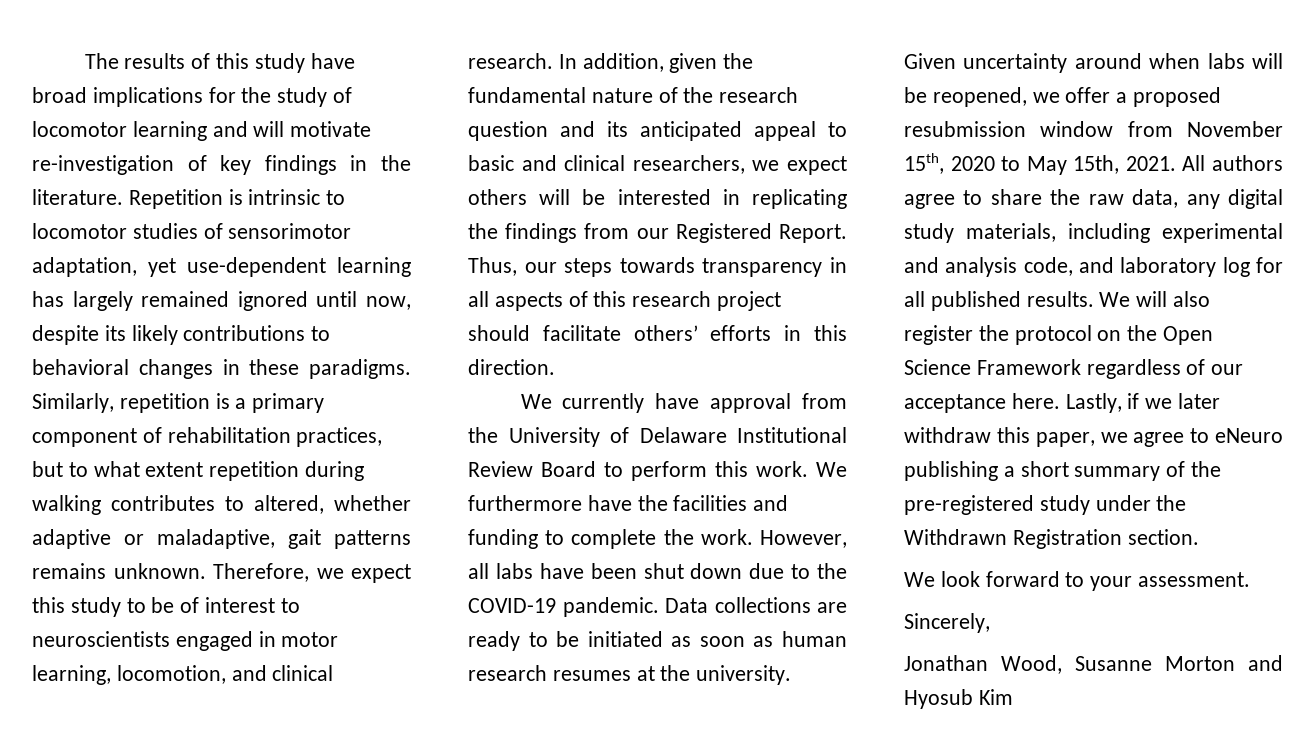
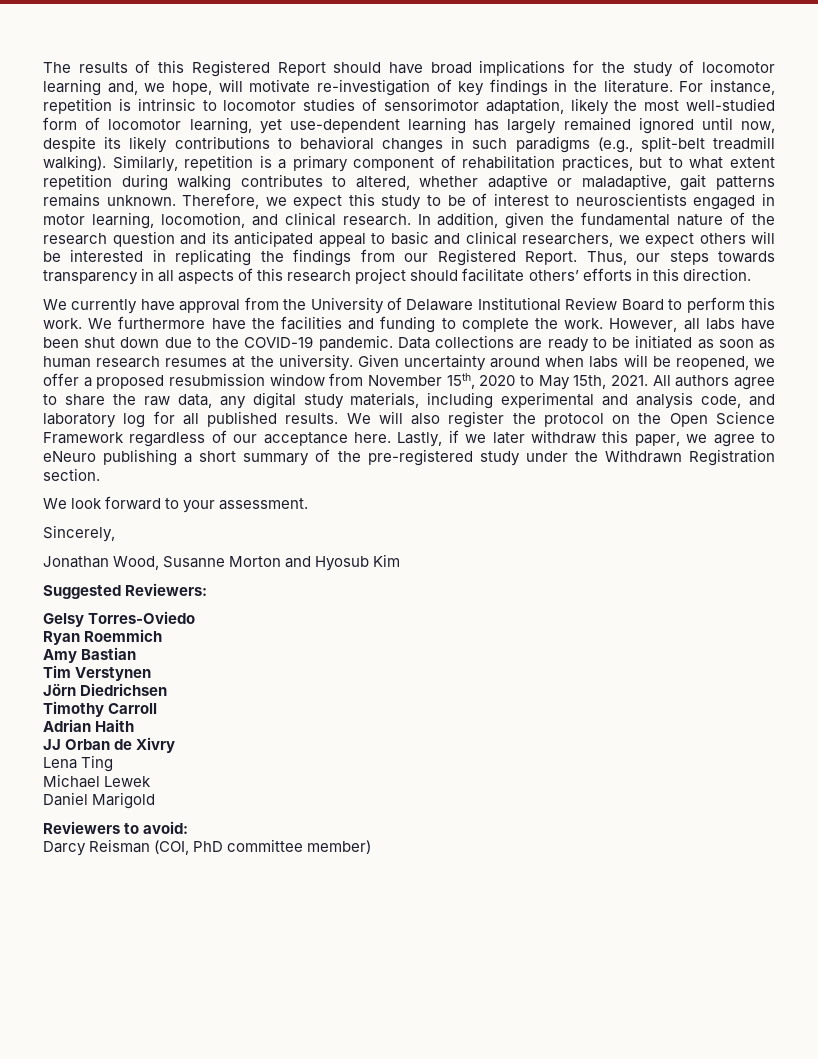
- The results of this study have broad implications for the study of locomotor learning and will motivate re-investigation of key findings in the literature.
+ The results of this Registered Report should have broad implications for the study of locomotor learning and, we hope, will motivate re-investigation of key findings in the literature.
- Repetition is intrinsic to locomotor studies of sensorimotor adaptation, yet use-dependent learning has largely remained ignored until now, despite its likely contributions to behavioral changes in these paradigms.
+ For instance, repetition is intrinsic to locomotor studies of sensorimotor adaptation, likely the most well-studied form of locomotor learning, yet use-dependent learning has largely remained ignored until now, despite its likely contributions to behavioral changes in such paradigms (e.g., split-belt treadmill walking).
+ Suggested Reviewers:
+ Gelsy Torres-Oviedo
+ Ryan Roemmich
+ Amy Bastian
+ Tim Verstynen
+ Jörn Diedrichsen
+ Timothy Carroll
+ Adrian Haith
+ JJ Orban de Xivry
+ Lena Ting
+ Michael Lewek
+ Daniel Marigold
+ Reviewers to avoid:
+ Darcy Reisman (COI, PhD committee member)

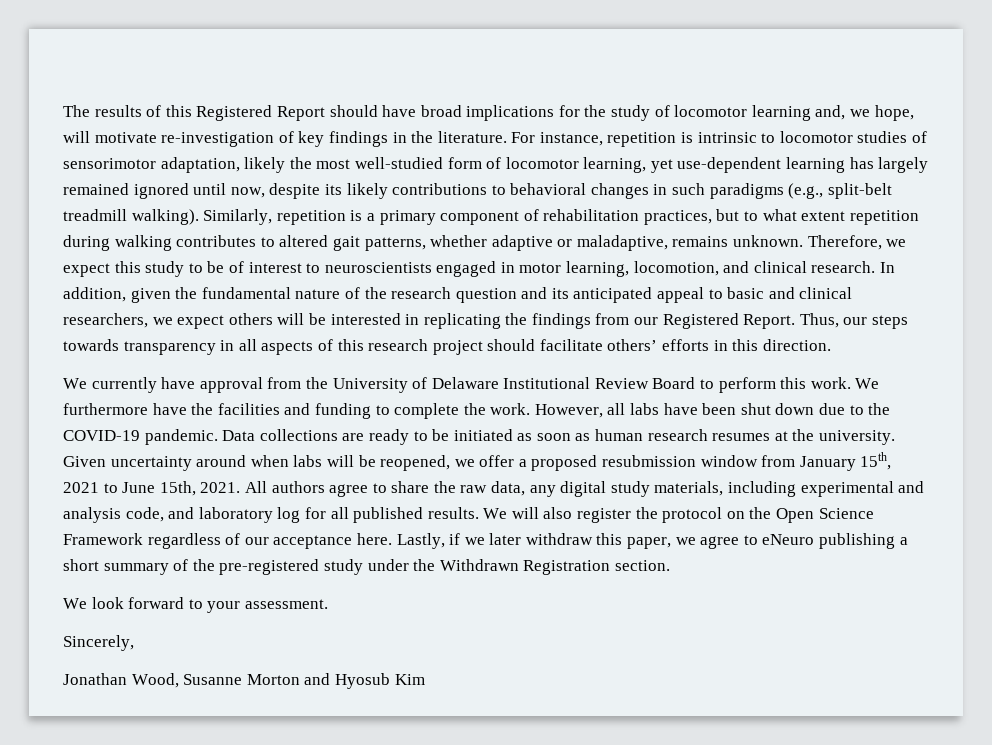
- Similarly, repetition is a primary component of rehabilitation practices, but to what extent repetition during walking contributes to altered, whether adaptive or maladaptive, gait patterns remains unknown.
+ Similarly, repetition is a primary component of rehabilitation practices, but to what extent repetition during walking contributes to altered gait patterns, whether adaptive or maladaptive, remains unknown.
- Given uncertainty around when labs will be reopened, we offer a proposed resubmission window from November 15th, 2020 to May 15th, 2021.
+ Given uncertainty around when labs will be reopened, we offer a proposed resubmission window from January 15th, 2021 to June 15th, 2021.
- Suggested Reviewers:
- Gelsy Torres-Oviedo
- Ryan Roemmich
- Amy Bastian
- Tim Verstynen
- Jörn Diedrichsen
- Timothy Carroll
- Adrian Haith
- JJ Orban de Xivry
- Lena Ting
- Michael Lewek
- Daniel Marigold
- Reviewers to avoid:
- Darcy Reisman (COI, PhD committee member)

